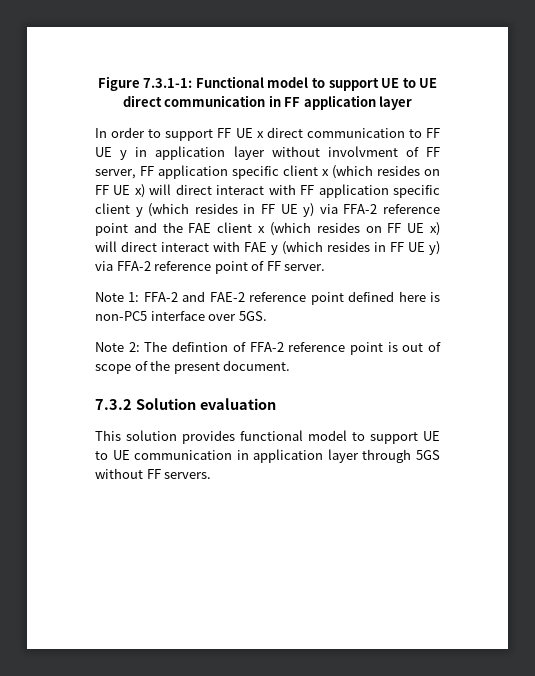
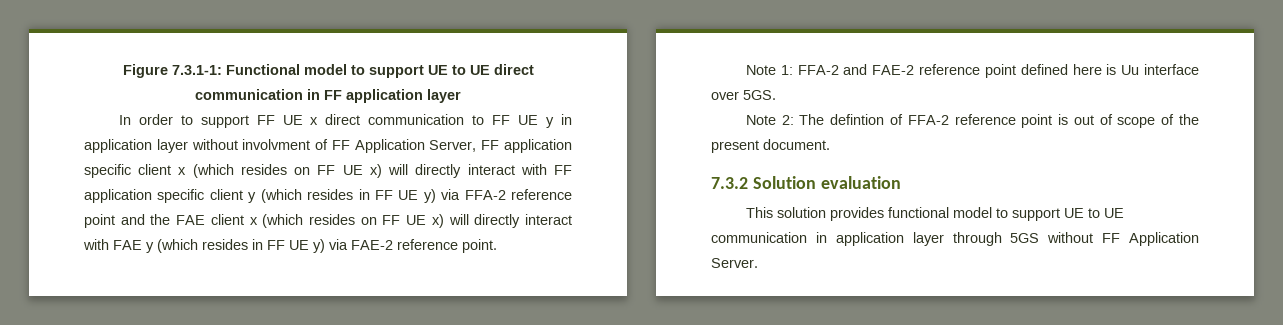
- In order to support FF UE x direct communication to FF UE y in application layer without involvment of FF server, FF application specific client x (which resides on FF UE x) will direct interact with FF application specific client y (which resides in FF UE y) via FFA-2 reference point and the FAE client x (which resides on FF UE x) will direct interact with FAE y (which resides in FF UE y) via FFA-2 reference point of FF server.
+ In order to support FF UE x direct communication to FF UE y in application layer without involvment of FF Application Server, FF application specific client x (which resides on FF UE x) will directly interact with FF application specific client y (which resides in FF UE y) via FFA-2 reference point and the FAE client x (which resides on FF UE x) will directly interact with FAE y (which resides in FF UE y) via FAE-2 reference point.
- Note 1: FFA-2 and FAE-2 reference point defined here is non-PC5 interface over 5GS.
+ Note 1: FFA-2 and FAE-2 reference point defined here is Uu interface over 5GS.
- This solution provides functional model to support UE to UE communication in application layer through 5GS without FF servers.
+ This solution provides functional model to support UE to UE communication in application layer through 5GS without FF Application Server.

